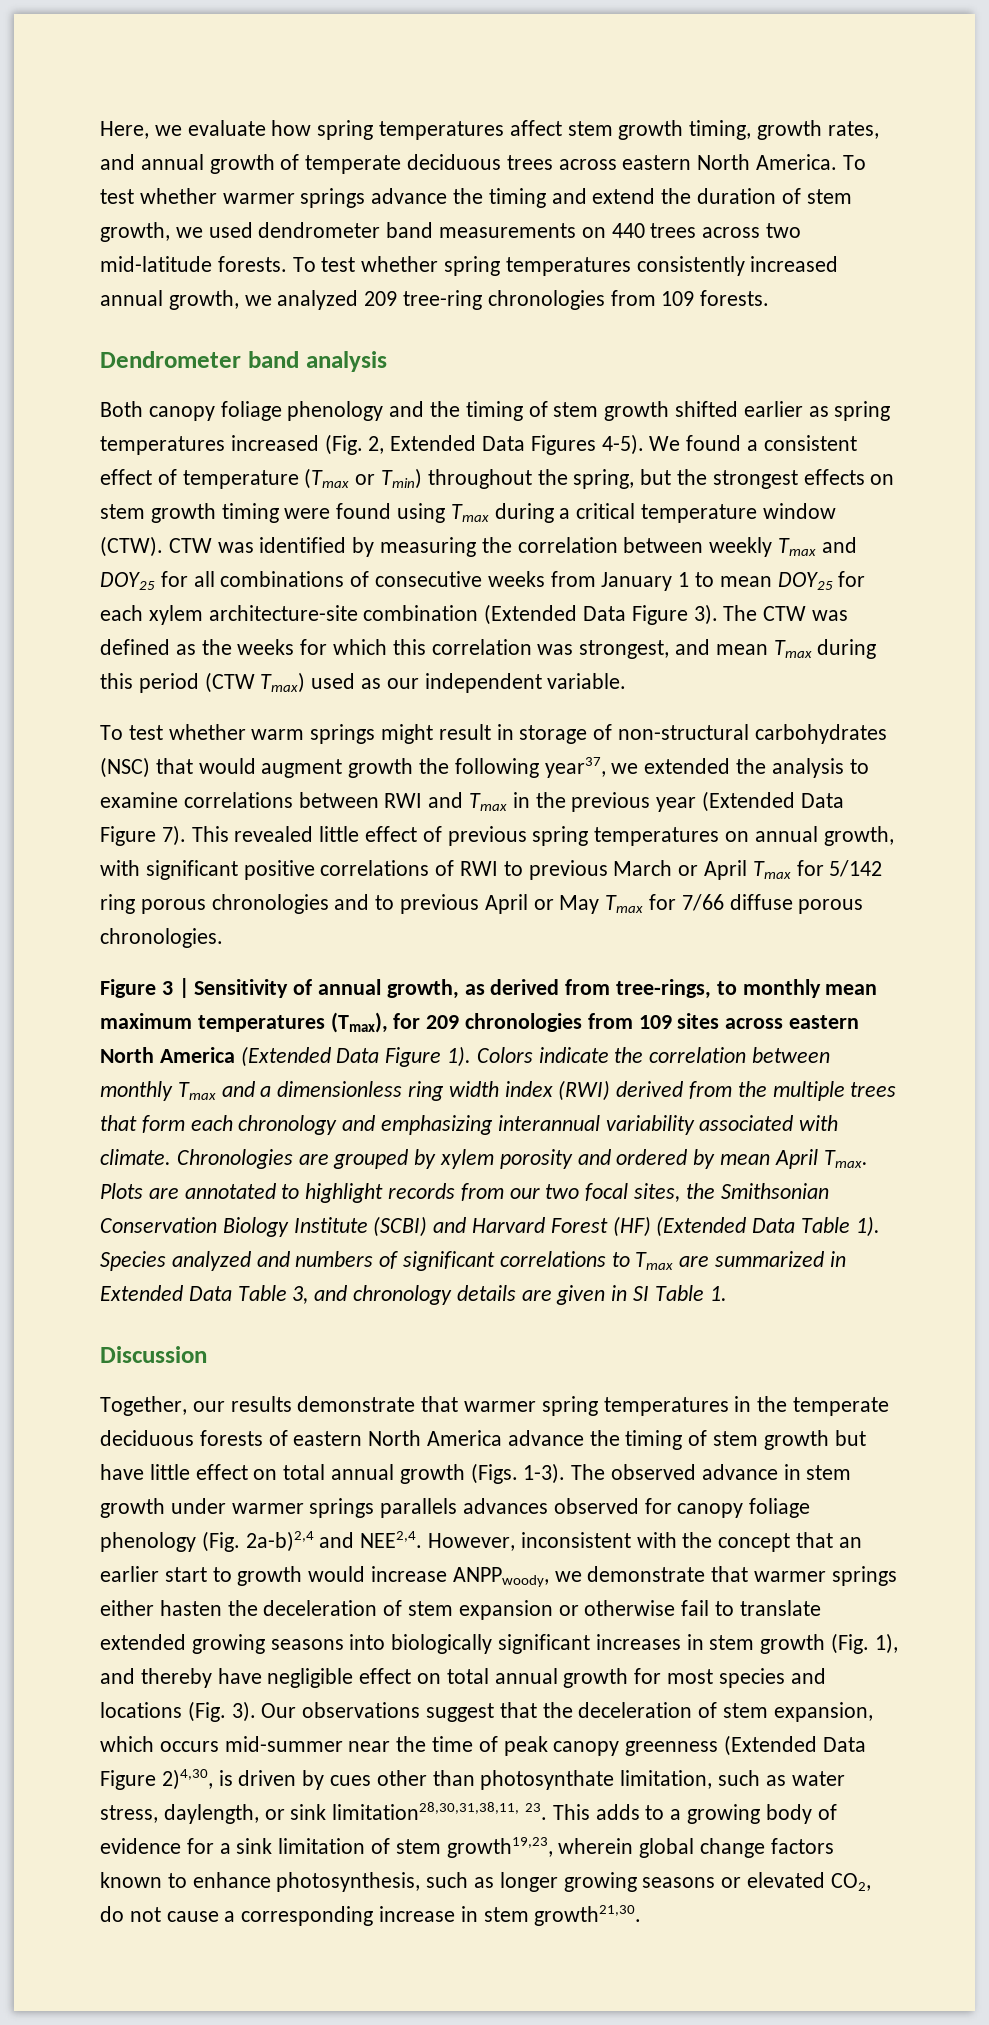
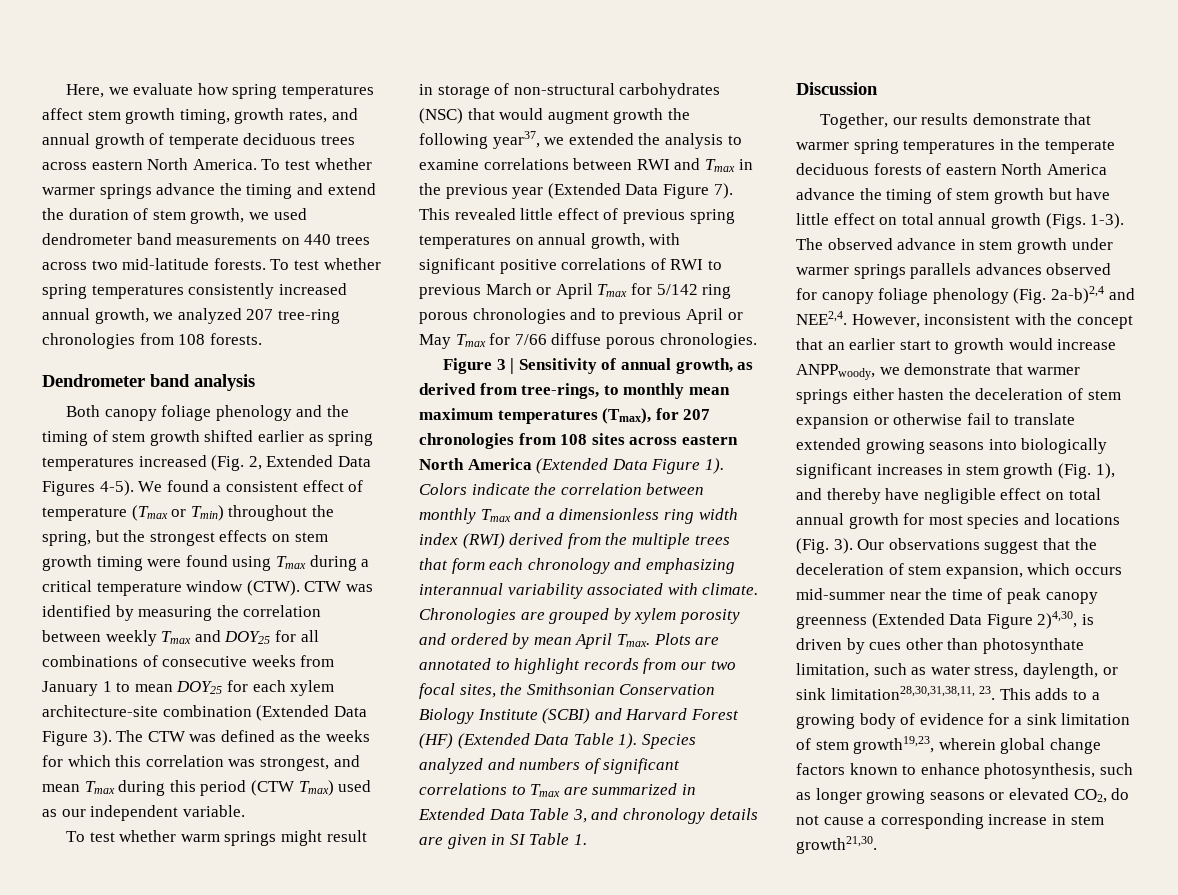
- To test whether spring temperatures consistently increased annual growth, we analyzed 209 tree-ring chronologies from 109 forests.
+ To test whether spring temperatures consistently increased annual growth, we analyzed 207 tree-ring chronologies from 108 forests.
- Figure 3 | Sensitivity of annual growth, as derived from tree-rings, to monthly mean maximum temperatures (Tmax), for 209 chronologies from 109 sites across eastern North America (Extended Data Figure 1).
+ Figure 3 | Sensitivity of annual growth, as derived from tree-rings, to monthly mean maximum temperatures (Tmax), for 207 chronologies from 108 sites across eastern North America (Extended Data Figure 1).

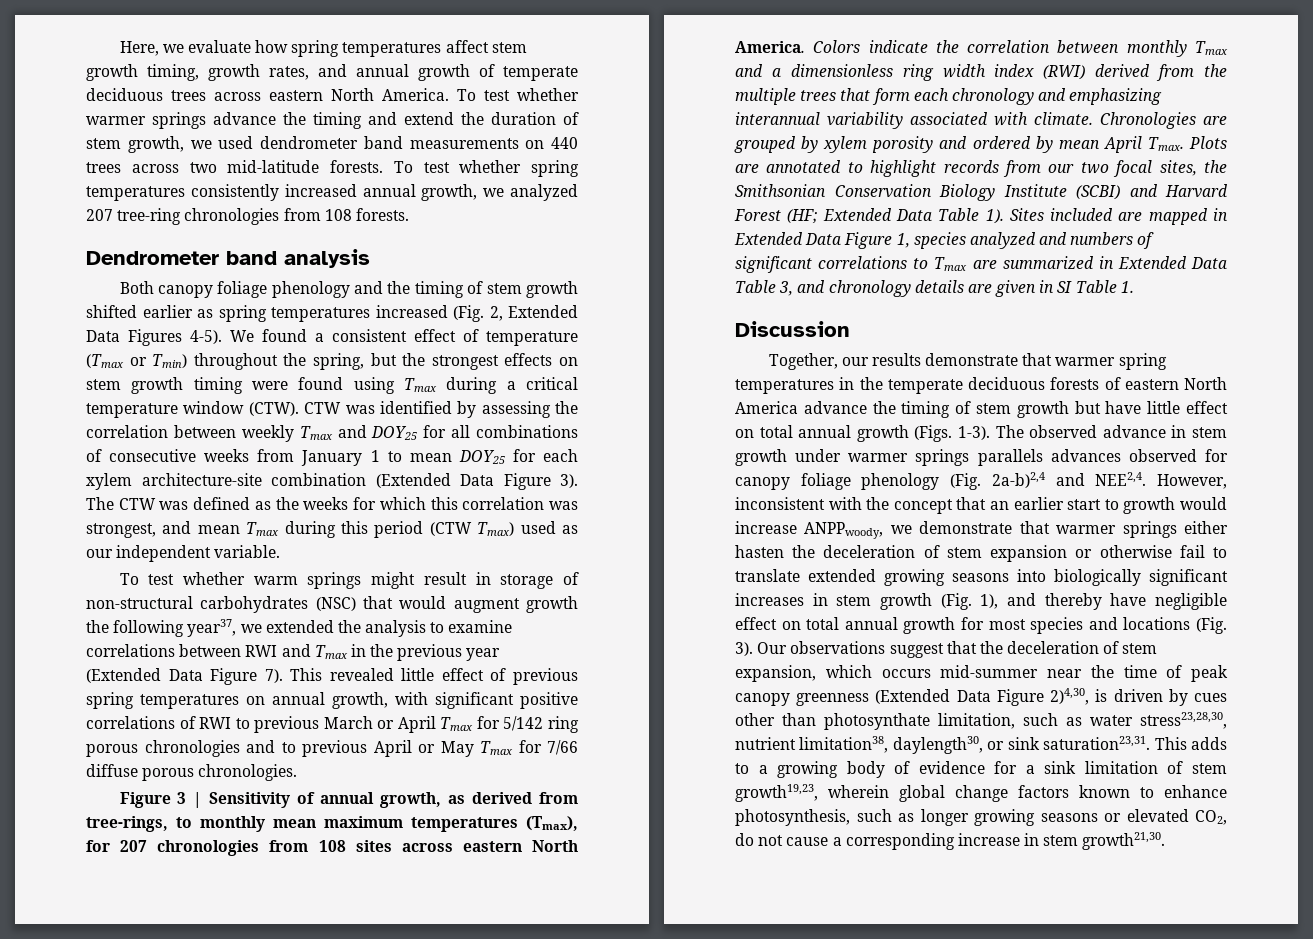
- CTW was identified by measuring the correlation between weekly Tmax and DOY25 for all combinations of consecutive weeks from January 1 to mean DOY25 for each xylem architecture-site combination (Extended Data Figure 3).
+ CTW was identified by assessing the correlation between weekly Tmax and DOY25 for all combinations of consecutive weeks from January 1 to mean DOY25 for each xylem architecture-site combination (Extended Data Figure 3).
- Figure 3 | Sensitivity of annual growth, as derived from tree-rings, to monthly mean maximum temperatures (Tmax), for 207 chronologies from 108 sites across eastern North America (Extended Data Figure 1).
+ Figure 3 | Sensitivity of annual growth, as derived from tree-rings, to monthly mean maximum temperatures (Tmax), for 207 chronologies from 108 sites across eastern North America.
- Plots are annotated to highlight records from our two focal sites, the Smithsonian Conservation Biology Institute (SCBI) and Harvard Forest (HF) (Extended Data Table 1).
+ Plots are annotated to highlight records from our two focal sites, the Smithsonian Conservation Biology Institute (SCBI) and Harvard Forest (HF; Extended Data Table 1).
- Species analyzed and numbers of significant correlations to Tmax are summarized in Extended Data Table 3, and chronology details are given in SI Table 1.
+ Sites included are mapped in Extended Data Figure 1, species analyzed and numbers of significant correlations to Tmax are summarized in Extended Data Table 3, and chronology details are given in SI Table 1.
- Our observations suggest that the deceleration of stem expansion, which occurs mid-summer near the time of peak canopy greenness (Extended Data Figure 2)4,30, is driven by cues other than photosynthate limitation, such as water stress, daylength, or sink limitation28,30,31,38,11, 23. This adds to a growing body of evidence for a sink limitation of stem growth19,23, wherein global change factors known to enhance photosynthesis, such as longer growing seasons or elevated CO2, do not cause a corresponding increase in stem growth21,30.
+ Our observations suggest that the deceleration of stem expansion, which occurs mid-summer near the time of peak canopy greenness (Extended Data Figure 2)4,30, is driven by cues other than photosynthate limitation, such as water stress23,28,30, nutrient limitation38, daylength30, or sink saturation23,31. This adds to a growing body of evidence for a sink limitation of stem growth19,23, wherein global change factors known to enhance photosynthesis, such as longer growing seasons or elevated CO2, do not cause a corresponding increase in stem growth21,30.

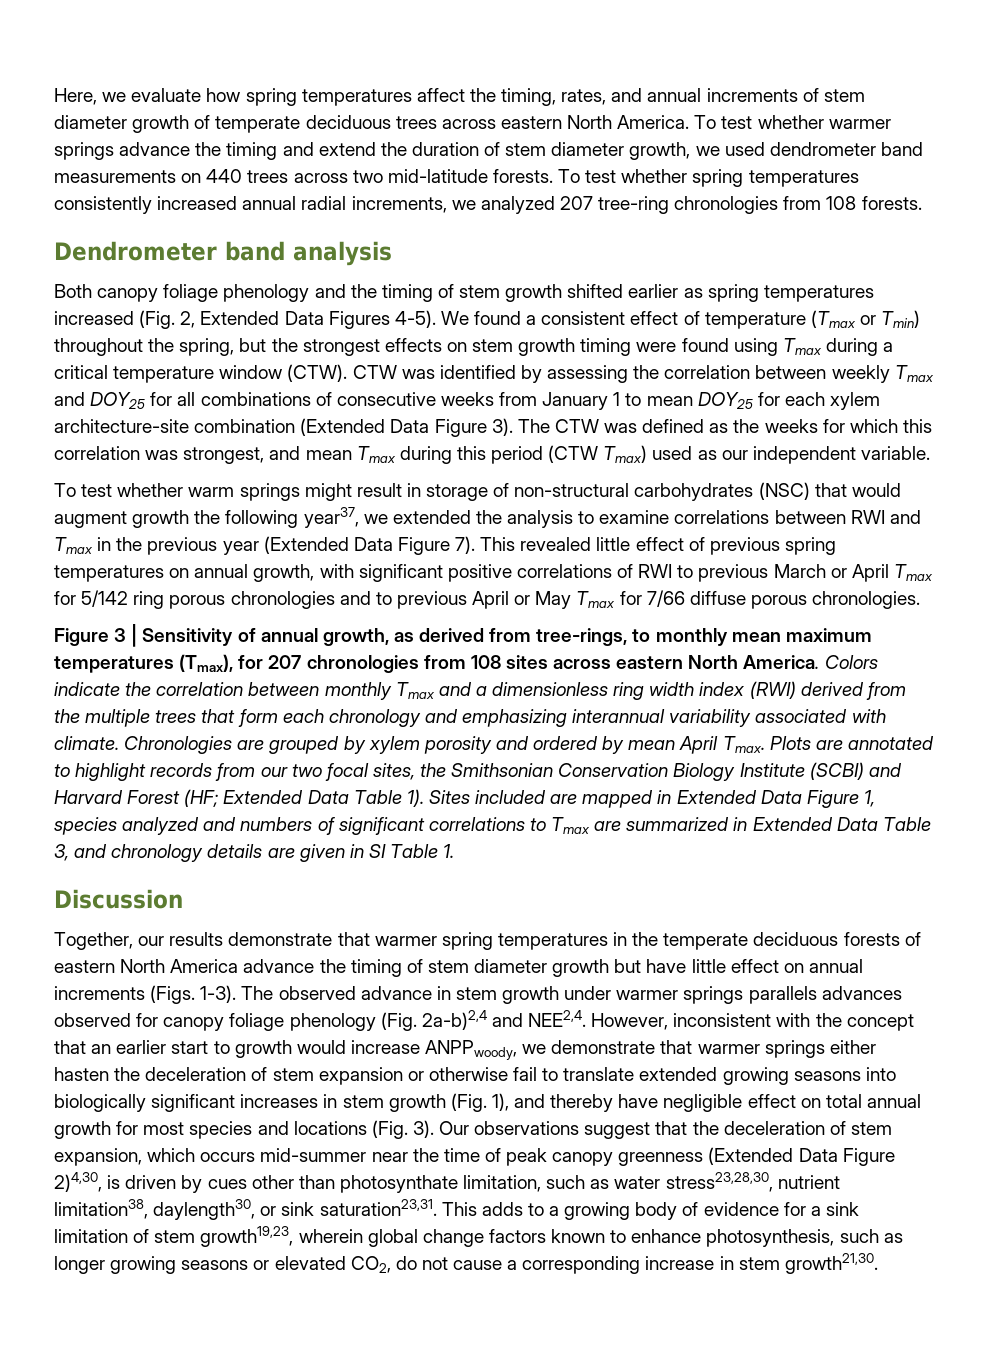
- Here, we evaluate how spring temperatures affect stem growth timing, growth rates, and annual growth of temperate deciduous trees across eastern North America.
+ Here, we evaluate how spring temperatures affect the timing, rates, and annual increments of stem diameter growth of temperate deciduous trees across eastern North America.
- To test whether warmer springs advance the timing and extend the duration of stem growth, we used dendrometer band measurements on 440 trees across two mid-latitude forests.
+ To test whether warmer springs advance the timing and extend the duration of stem diameter growth, we used dendrometer band measurements on 440 trees across two mid-latitude forests.
- To test whether spring temperatures consistently increased annual growth, we analyzed 207 tree-ring chronologies from 108 forests.
+ To test whether spring temperatures consistently increased annual radial increments, we analyzed 207 tree-ring chronologies from 108 forests.
- Together, our results demonstrate that warmer spring temperatures in the temperate deciduous forests of eastern North America advance the timing of stem growth but have little effect on total annual growth (Figs. 1-3).
+ Together, our results demonstrate that warmer spring temperatures in the temperate deciduous forests of eastern North America advance the timing of stem diameter growth but have little effect on annual increments (Figs. 1-3).

